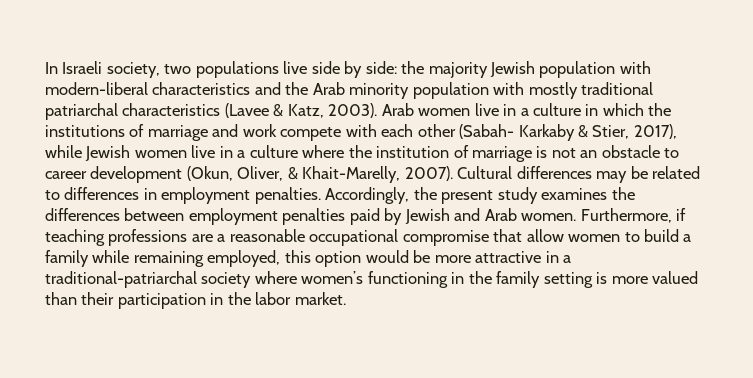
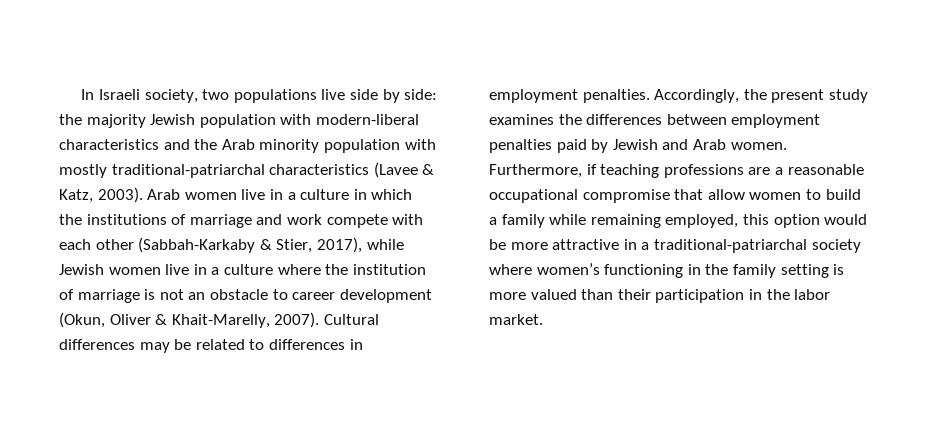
- In Israeli society, two populations live side by side: the majority Jewish population with modern-liberal characteristics and the Arab minority population with mostly traditional patriarchal characteristics (Lavee & Katz, 2003).
+ In Israeli society, two populations live side by side: the majority Jewish population with modern-liberal characteristics and the Arab minority population with mostly traditional-patriarchal characteristics (Lavee & Katz, 2003).
- Arab women live in a culture in which the institutions of marriage and work compete with each other (Sabah- Karkaby & Stier, 2017), while Jewish women live in a culture where the institution of marriage is not an obstacle to career development (Okun, Oliver, & Khait-Marelly, 2007).
+ Arab women live in a culture in which the institutions of marriage and work compete with each other (Sabbah-Karkaby & Stier, 2017), while Jewish women live in a culture where the institution of marriage is not an obstacle to career development (Okun, Oliver & Khait-Marelly, 2007).

